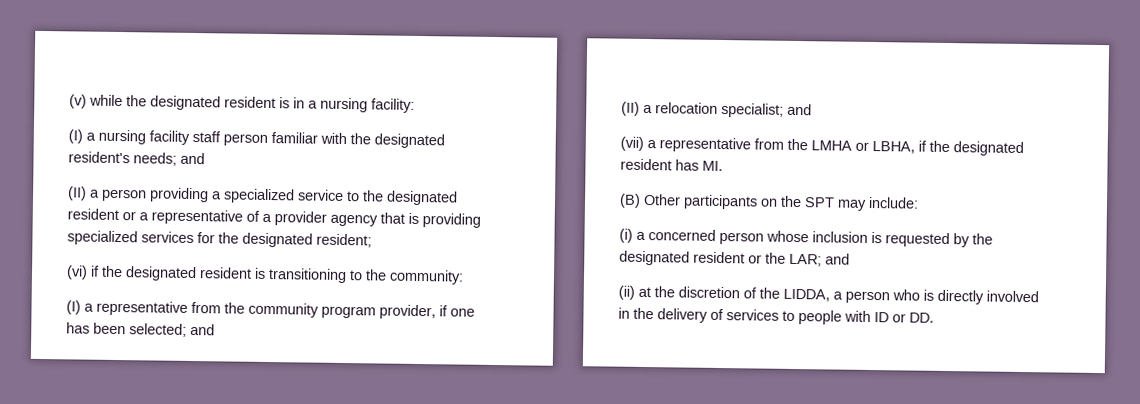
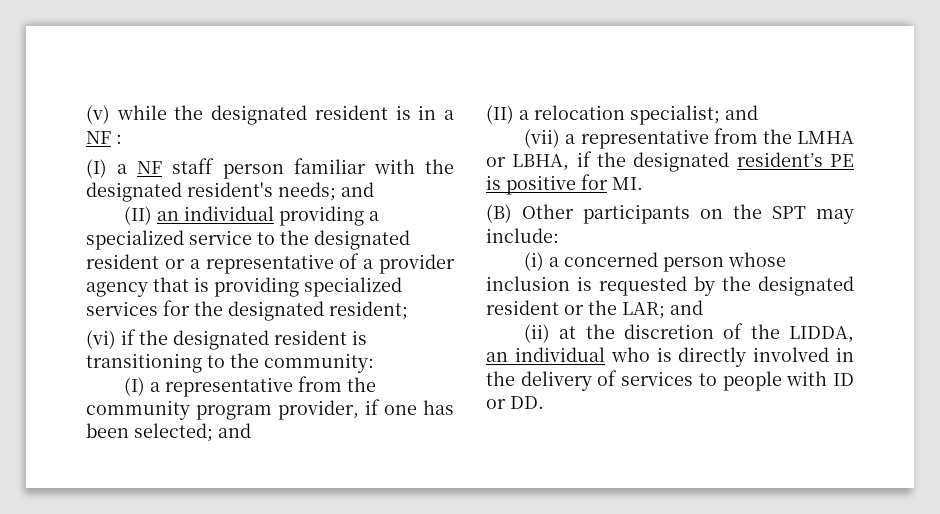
- (v) while the designated resident is in a nursing facility:
- (I) a nursing facility staff person familiar with the designated resident's needs; and
+ (v) while the designated resident is in a NF :
+ (I) a NF staff person familiar with the designated resident's needs; and
- (II) a person providing a specialized service to the designated resident or a representative of a provider agency that is providing specialized services for the designated resident;
+ (II) an individual providing a specialized service to the designated resident or a representative of a provider agency that is providing specialized services for the designated resident;
- (vii) a representative from the LMHA or LBHA, if the designated resident has MI.
+ (vii) a representative from the LMHA or LBHA, if the designated resident’s PE is positive for MI.
- (ii) at the discretion of the LIDDA, a person who is directly involved in the delivery of services to people with ID or DD.
+ (ii) at the discretion of the LIDDA, an individual who is directly involved in the delivery of services to people with ID or DD.

